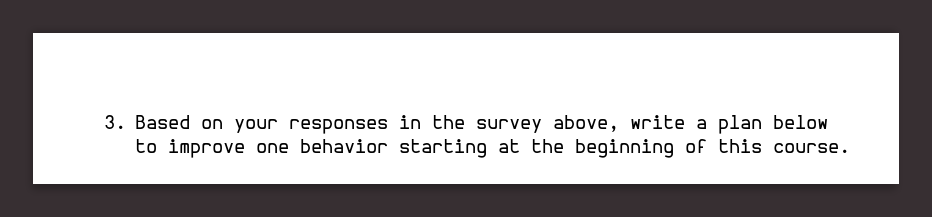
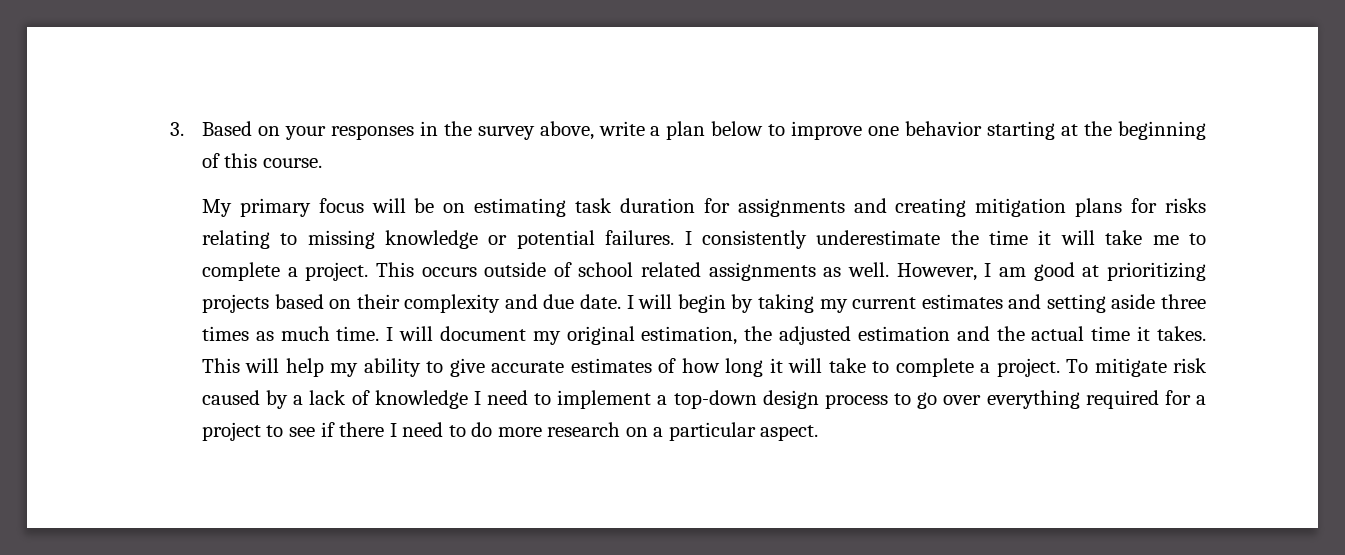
+ My primary focus will be on estimating task duration for assignments and creating mitigation plans for risks relating to missing knowledge or potential failures. I consistently underestimate the time it will take me to complete a project. This occurs outside of school related assignments as well. However, I am good at prioritizing projects based on their complexity and due date. I will begin by taking my current estimates and setting aside three times as much time. I will document my original estimation, the adjusted estimation and the actual time it takes. This will help my ability to give accurate estimates of how long it will take to complete a project. To mitigate risk caused by a lack of knowledge I need to implement a top-down design process to go over everything required for a project to see if there I need to do more research on a particular aspect.

